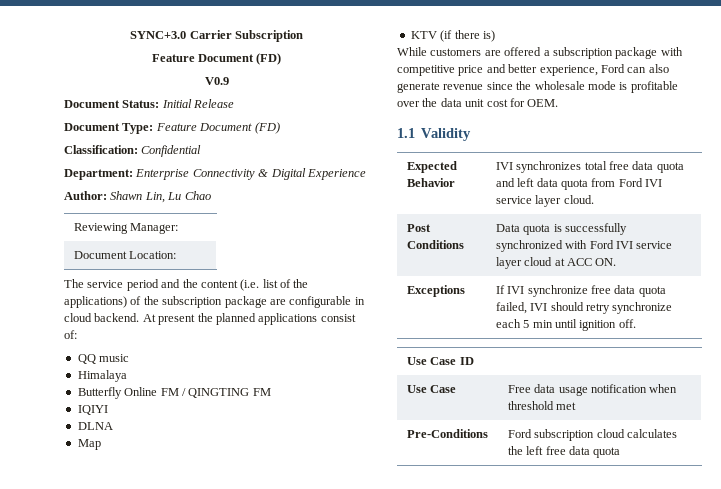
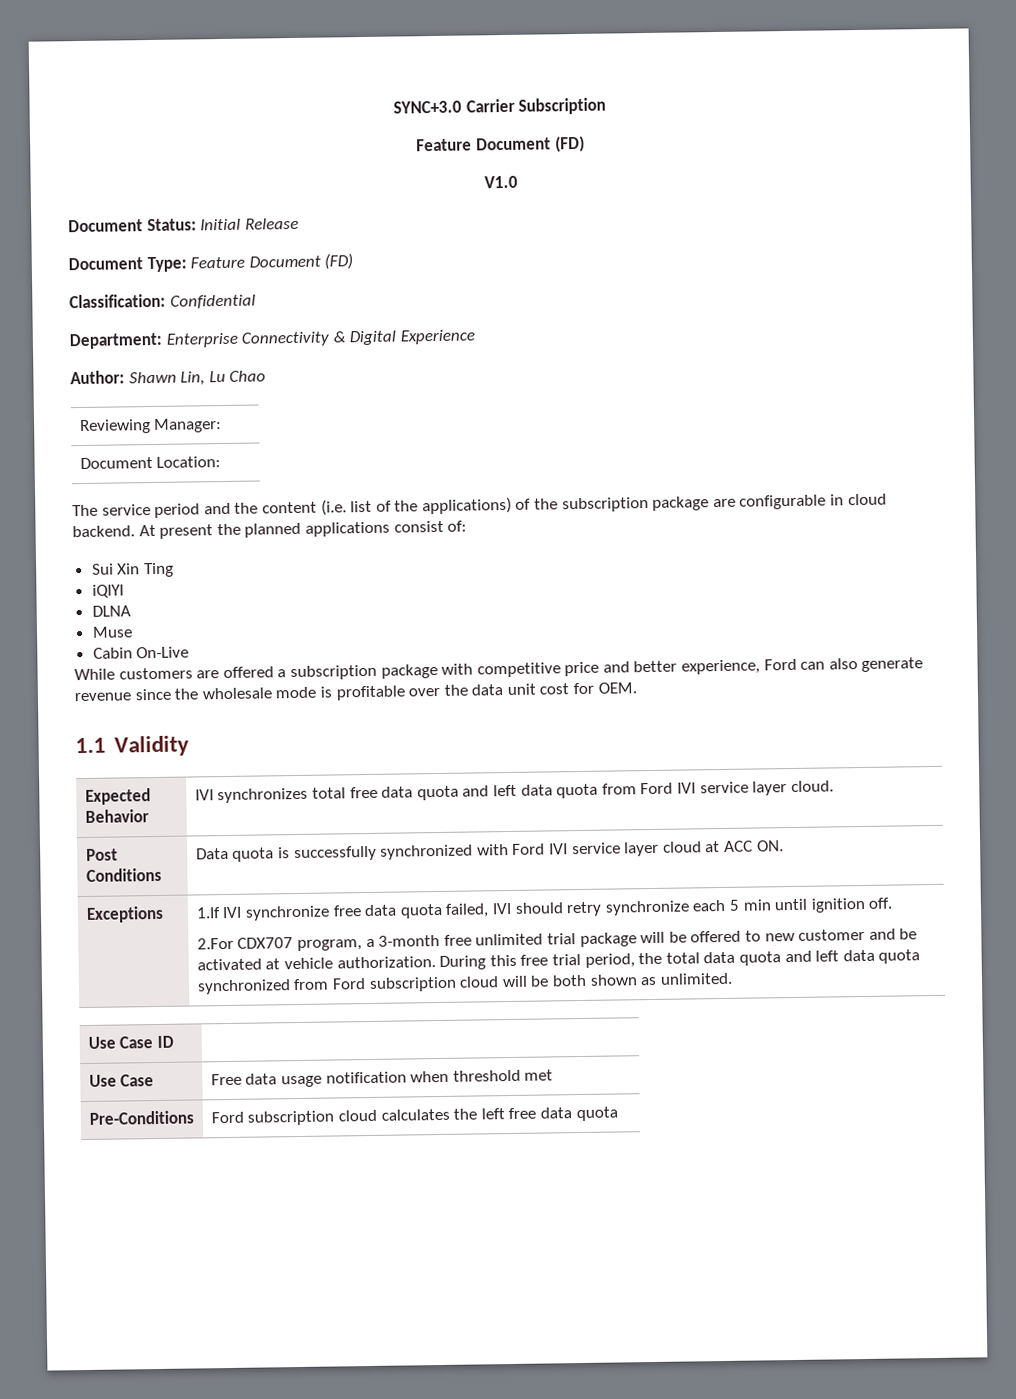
- V0.9
+ V1.0
- QQ music
- Himalaya
- Butterfly Online FM / QINGTING FM
- IQIYI
+ Sui Xin Ting
+ iQIYI
  DLNA
- Map
- KTV (if there is)
+ Muse
+ Cabin On-Live
- If IVI synchronize free data quota failed, IVI should retry synchronize each 5 min until ignition off.
+ 1.If IVI synchronize free data quota failed, IVI should retry synchronize each 5 min until ignition off.
+ 2.For CDX707 program, a 3-month free unlimited trial package will be offered to new customer and be activated at vehicle authorization. During this free trial period, the total data quota and left data quota synchronized from Ford subscription cloud will be both shown as unlimited.

